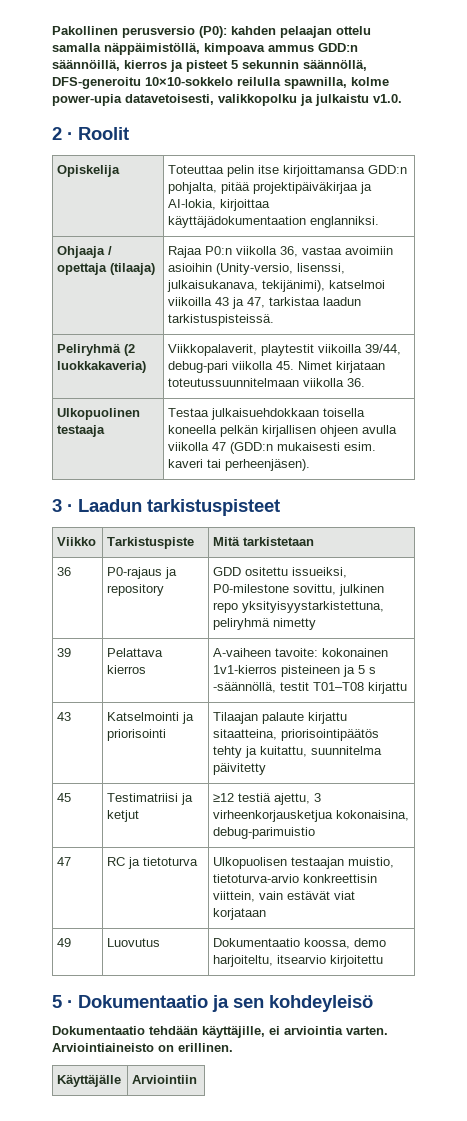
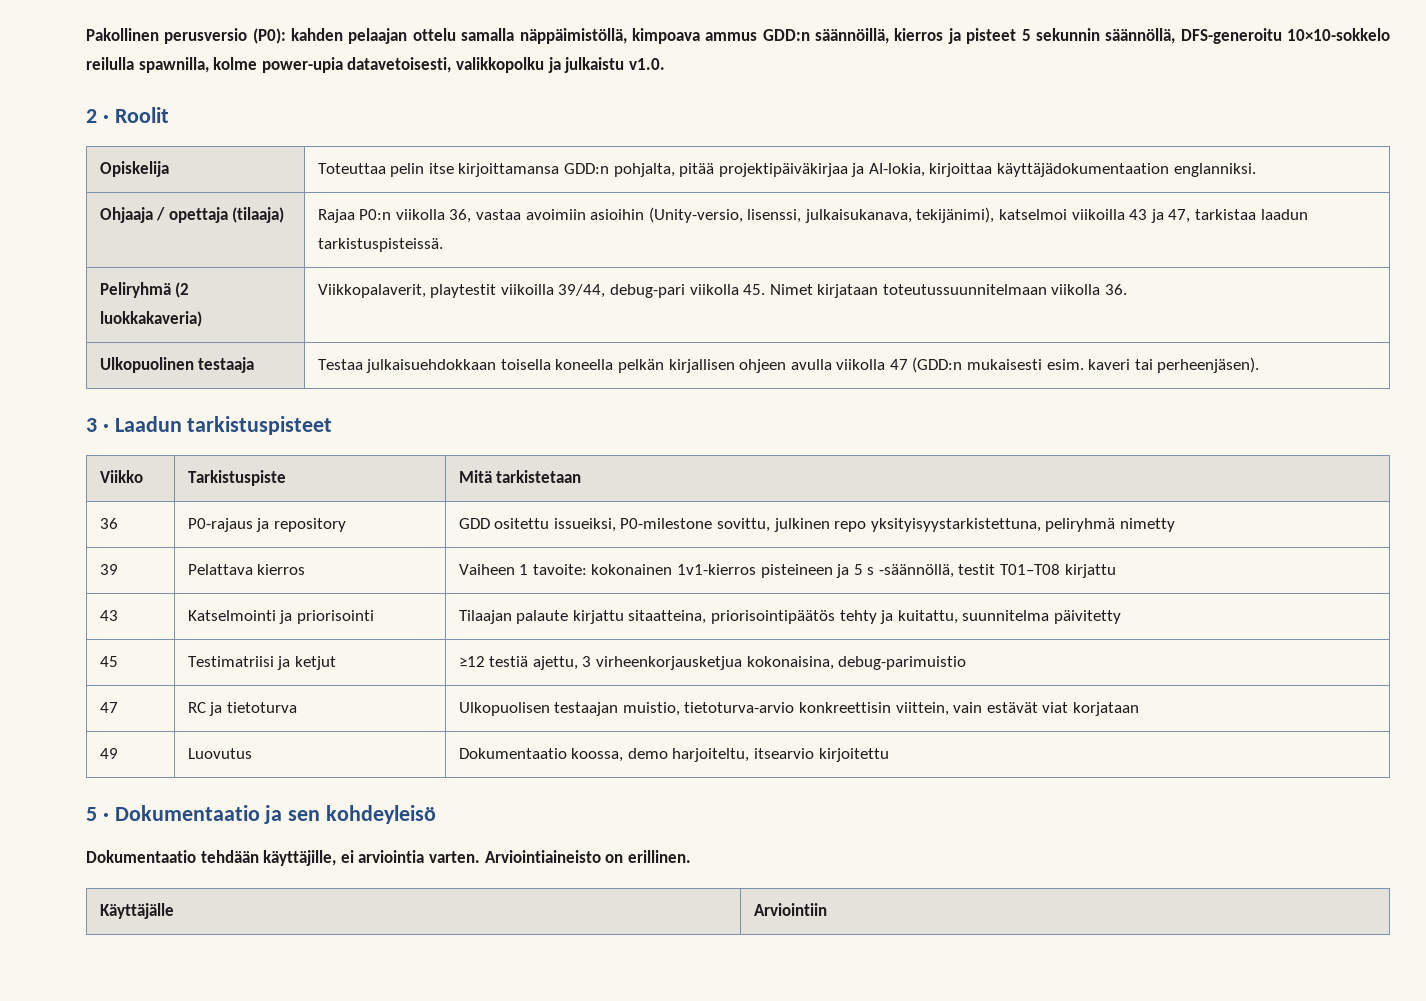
- 39 | Pelattava kierros | A-vaiheen tavoite: kokonainen 1v1-kierros pisteineen ja 5 s -säännöllä, testit T01–T08 kirjattu
+ 39 | Pelattava kierros | Vaiheen 1 tavoite: kokonainen 1v1-kierros pisteineen ja 5 s -säännöllä, testit T01–T08 kirjattu

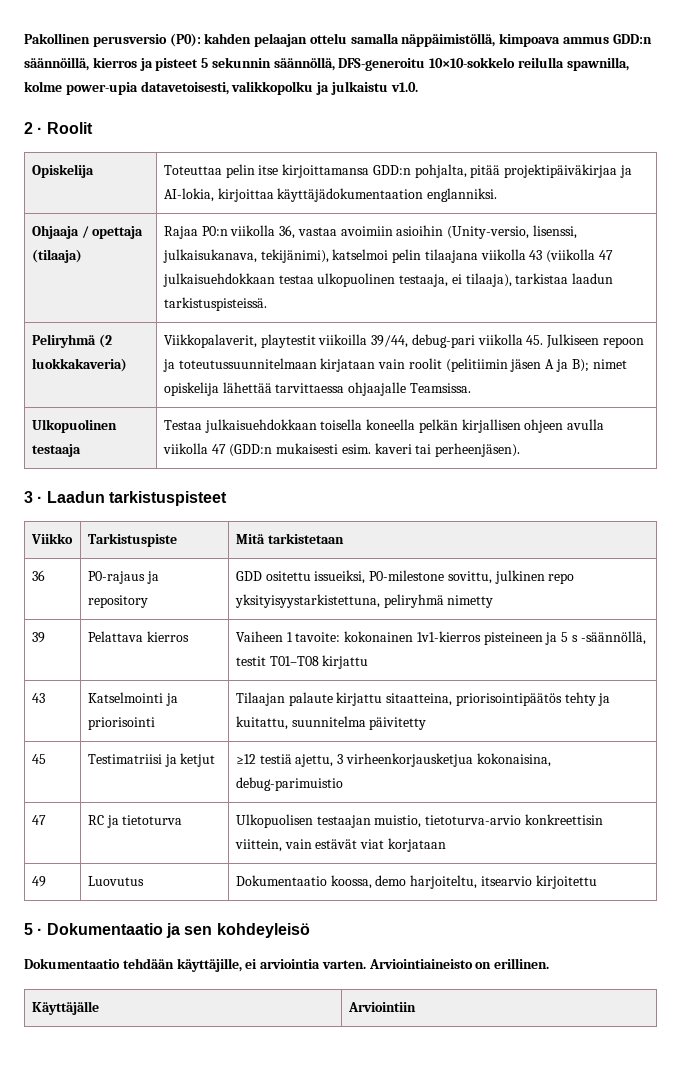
- Ohjaaja / opettaja (tilaaja) | Rajaa P0:n viikolla 36, vastaa avoimiin asioihin (Unity-versio, lisenssi, julkaisukanava, tekijänimi), katselmoi viikoilla 43 ja 47, tarkistaa laadun tarkistuspisteissä.
+ Ohjaaja / opettaja (tilaaja) | Rajaa P0:n viikolla 36, vastaa avoimiin asioihin (Unity-versio, lisenssi, julkaisukanava, tekijänimi), katselmoi pelin tilaajana viikolla 43 (viikolla 47 julkaisuehdokkaan testaa ulkopuolinen testaaja, ei tilaaja), tarkistaa laadun tarkistuspisteissä.
- Peliryhmä (2 luokkakaveria) | Viikkopalaverit, playtestit viikoilla 39/44, debug-pari viikolla 45. Nimet kirjataan toteutussuunnitelmaan viikolla 36.
+ Peliryhmä (2 luokkakaveria) | Viikkopalaverit, playtestit viikoilla 39/44, debug-pari viikolla 45. Julkiseen repoon ja toteutussuunnitelmaan kirjataan vain roolit (pelitiimin jäsen A ja B); nimet opiskelija lähettää tarvittaessa ohjaajalle Teamsissa.

